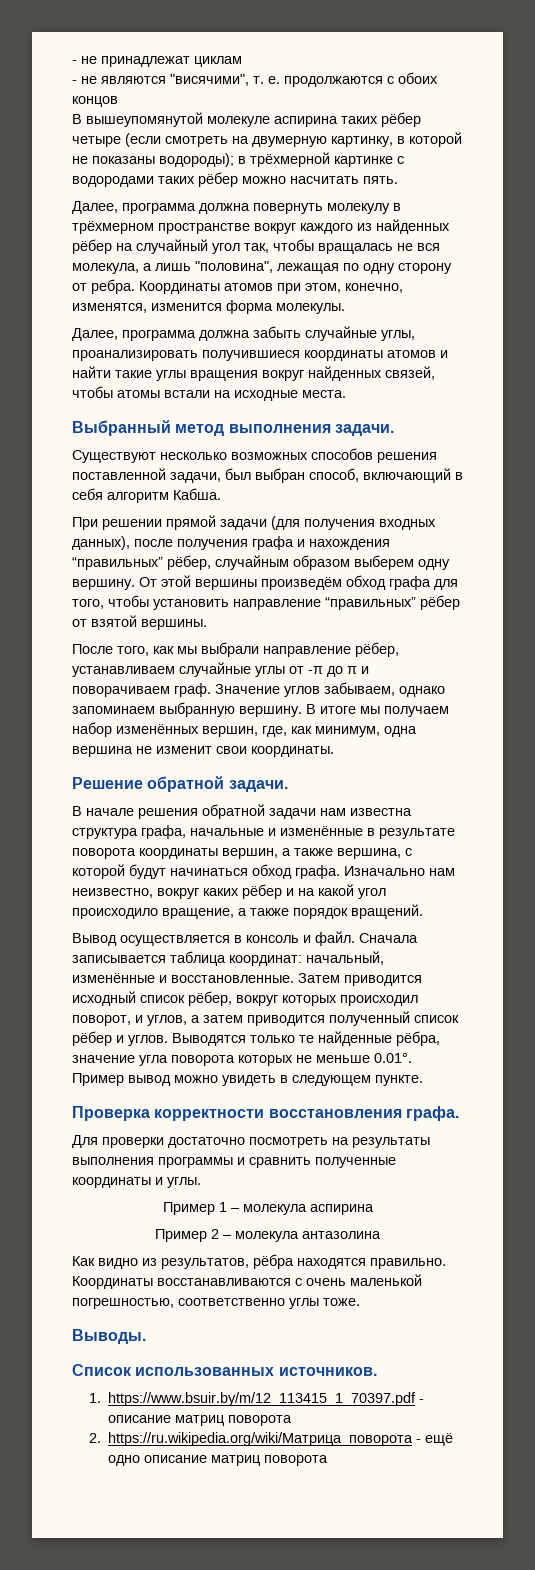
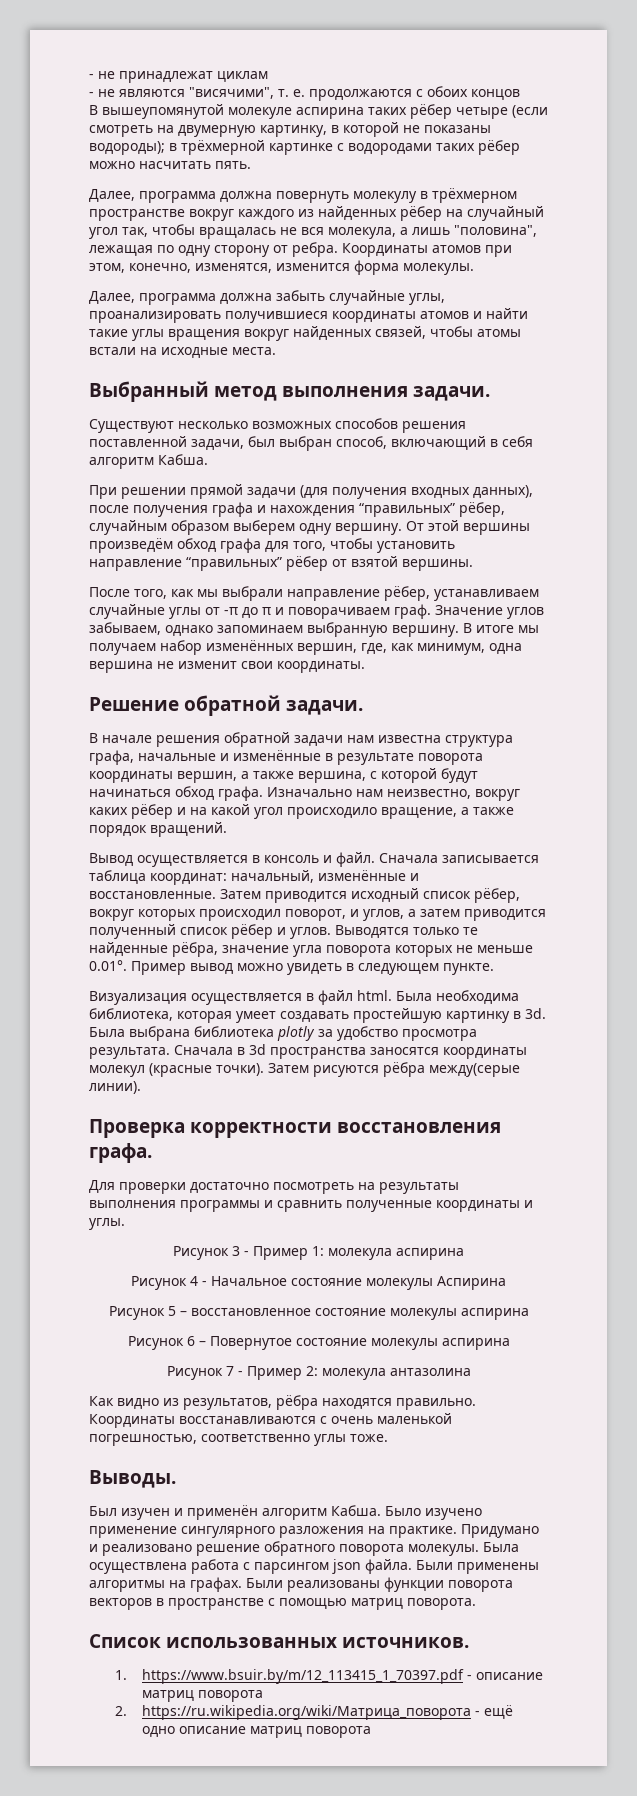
+ Визуализация осуществляется в файл html. Была необходима библиотека, которая умеет создавать простейшую картинку в 3d. Была выбрана библиотека plotly за удобство просмотра результата. Сначала в 3d пространства заносятся координаты молекул (красные точки). Затем рисуются рёбра между(серые линии).
- Пример 1 – молекула аспирина
- Пример 2 – молекула антазолина
+ Рисунок 3 - Пример 1: молекула аспирина
+ Рисунок 4 - Начальное состояние молекулы Аспирина
+ Рисунок 5 – восстановленное состояние молекулы аспирина
+ Рисунок 6 – Повернутое состояние молекулы аспирина
+ Рисунок 7 - Пример 2: молекула антазолина
+ Был изучен и применён алгоритм Кабша. Было изучено применение сингулярного разложения на практике. Придумано и реализовано решение обратного поворота молекулы. Была осуществлена работа с парсингом json файла. Были применены алгоритмы на графах. Были реализованы функции поворота векторов в пространстве с помощью матриц поворота.

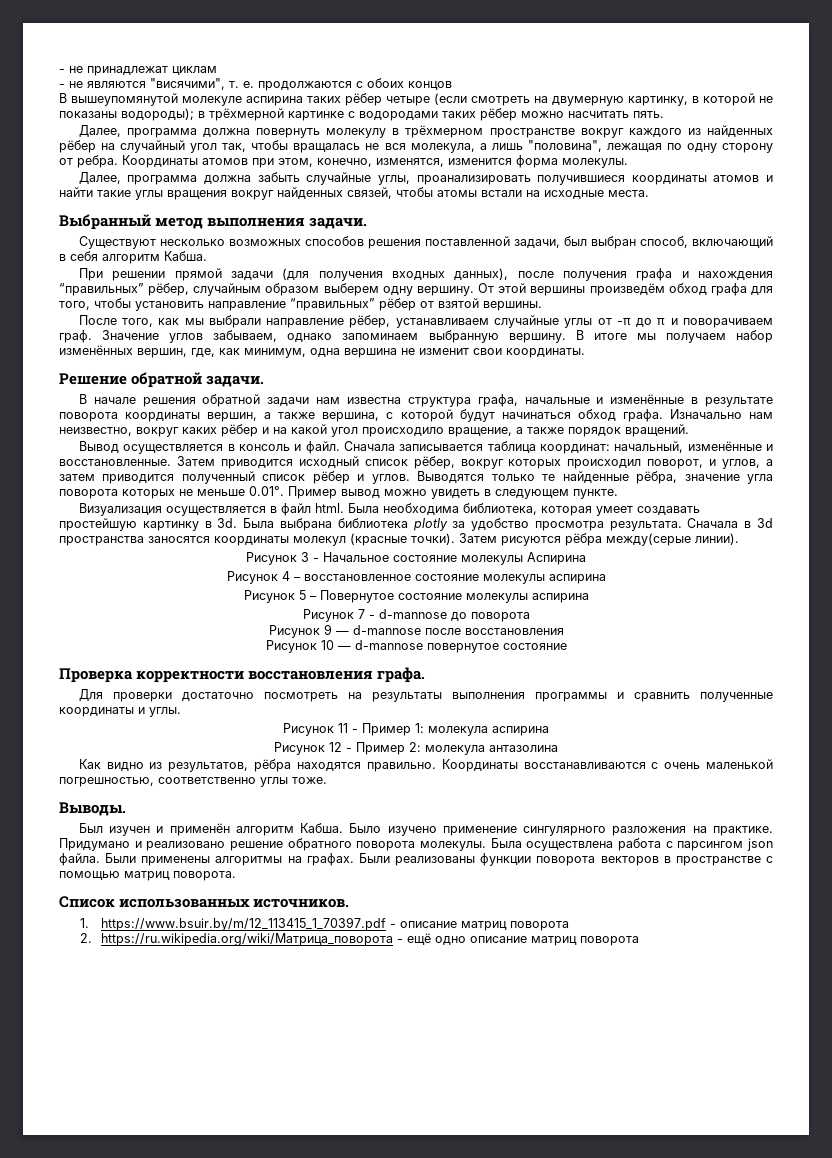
+ Рисунок 3 - Начальное состояние молекулы Аспирина
+ Рисунок 4 – восстановленное состояние молекулы аспирина
+ Рисунок 5 – Повернутое состояние молекулы аспирина
+ Рисунок 7 - d-mannose до поворота
+ Рисунок 9 — d-mannose после восстановления
+ Рисунок 10 — d-mannose повернутое состояние
- Рисунок 3 - Пример 1: молекула аспирина
+ Рисунок 11 - Пример 1: молекула аспирина
- Рисунок 4 - Начальное состояние молекулы Аспирина
- Рисунок 5 – восстановленное состояние молекулы аспирина
- Рисунок 6 – Повернутое состояние молекулы аспирина
- Рисунок 7 - Пример 2: молекула антазолина
+ Рисунок 12 - Пример 2: молекула антазолина

